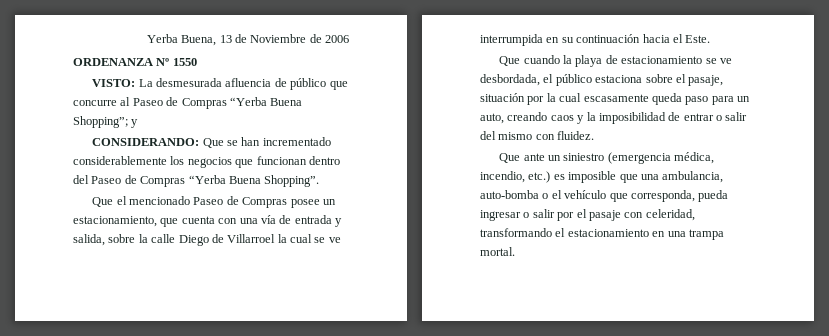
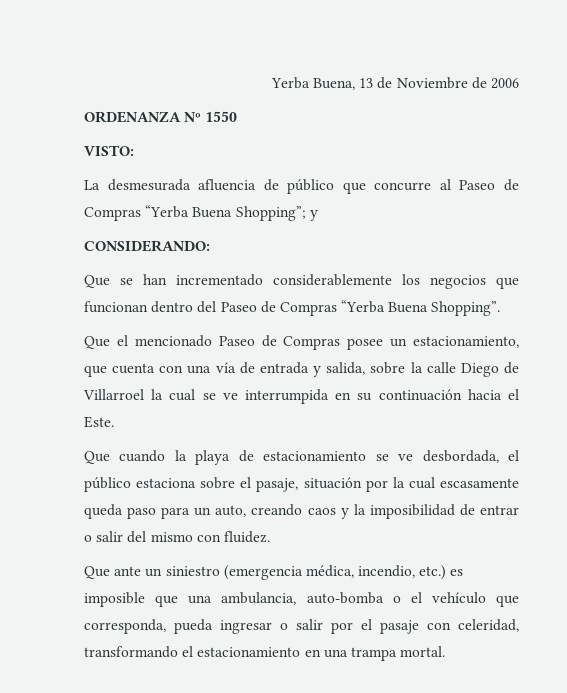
- VISTO: La desmesurada afluencia de público que concurre al Paseo de Compras “Yerba Buena Shopping”; y
+ VISTO:
+ La desmesurada afluencia de público que concurre al Paseo de Compras “Yerba Buena Shopping”; y
- CONSIDERANDO: Que se han incrementado considerablemente los negocios que funcionan dentro del Paseo de Compras “Yerba Buena Shopping”.
+ CONSIDERANDO:
+ Que se han incrementado considerablemente los negocios que funcionan dentro del Paseo de Compras “Yerba Buena Shopping”.

